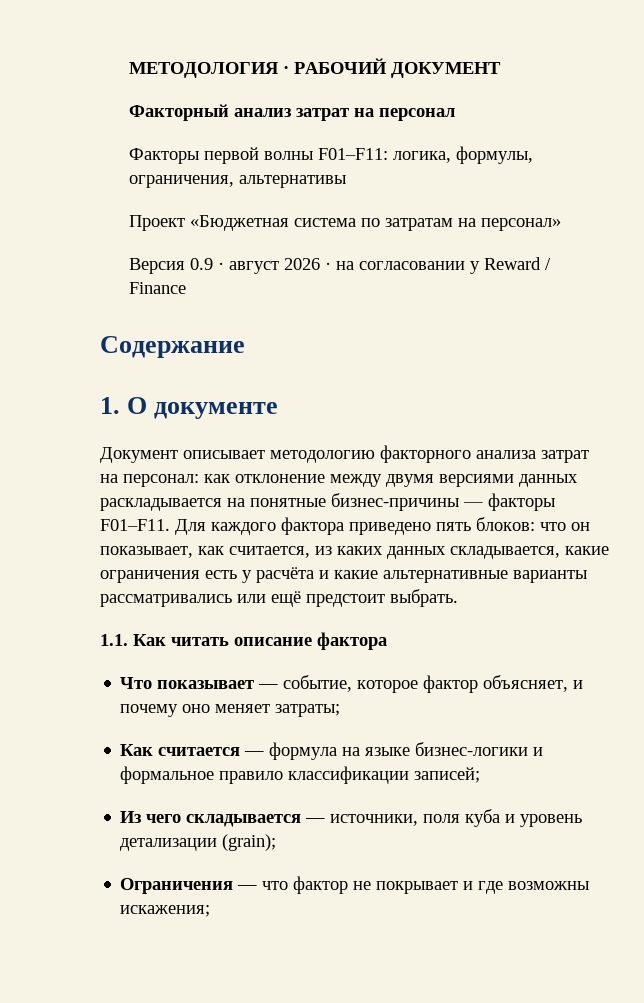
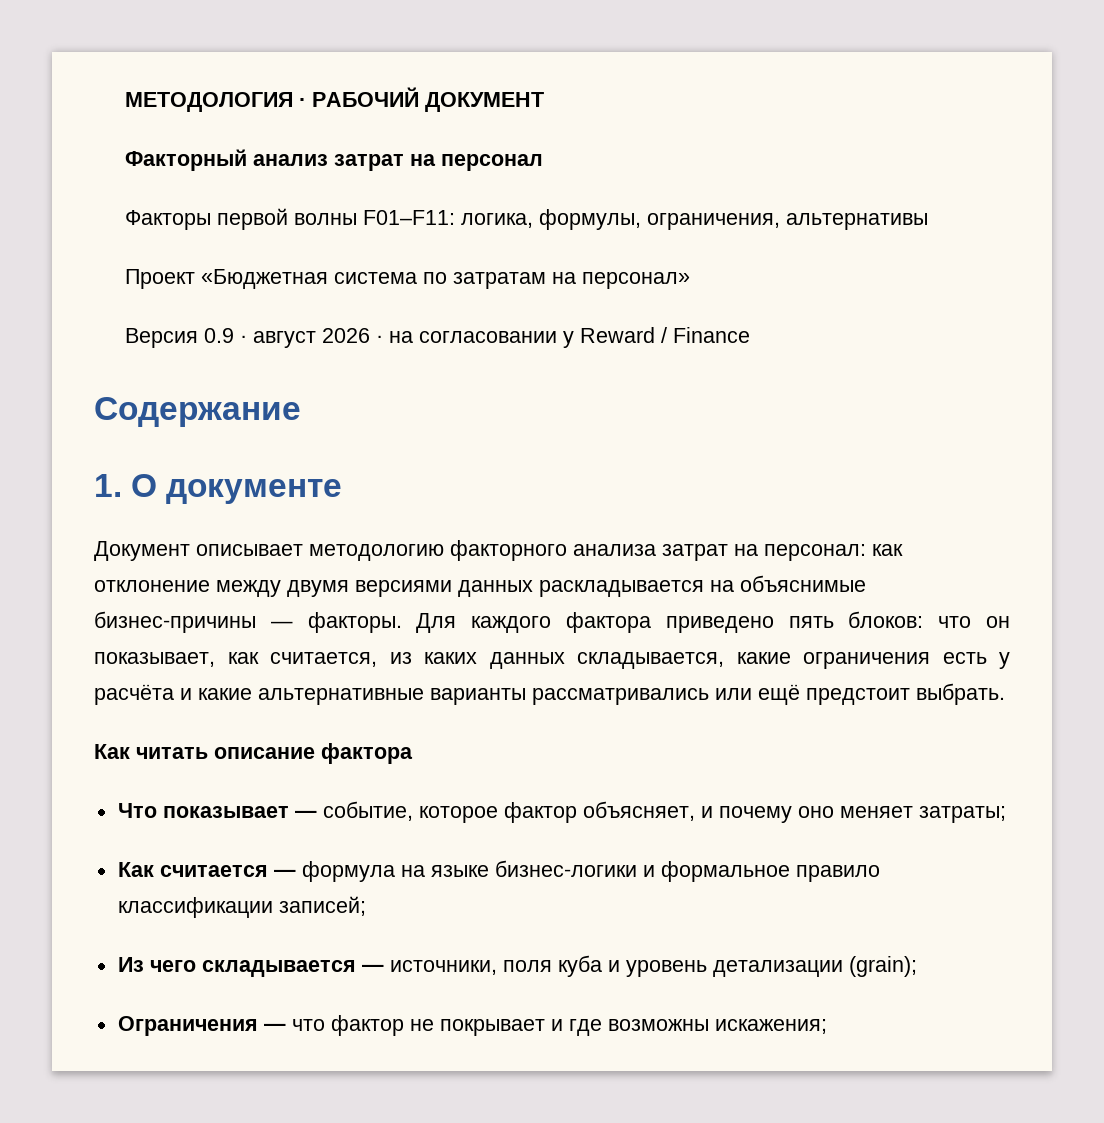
- Документ описывает методологию факторного анализа затрат на персонал: как отклонение между двумя версиями данных раскладывается на понятные бизнес-причины — факторы F01–F11.
+ Документ описывает методологию факторного анализа затрат на персонал: как отклонение между двумя версиями данных раскладывается на объяснимые бизнес-причины — факторы.
- 1.1. Как читать описание фактора
+ Как читать описание фактора

